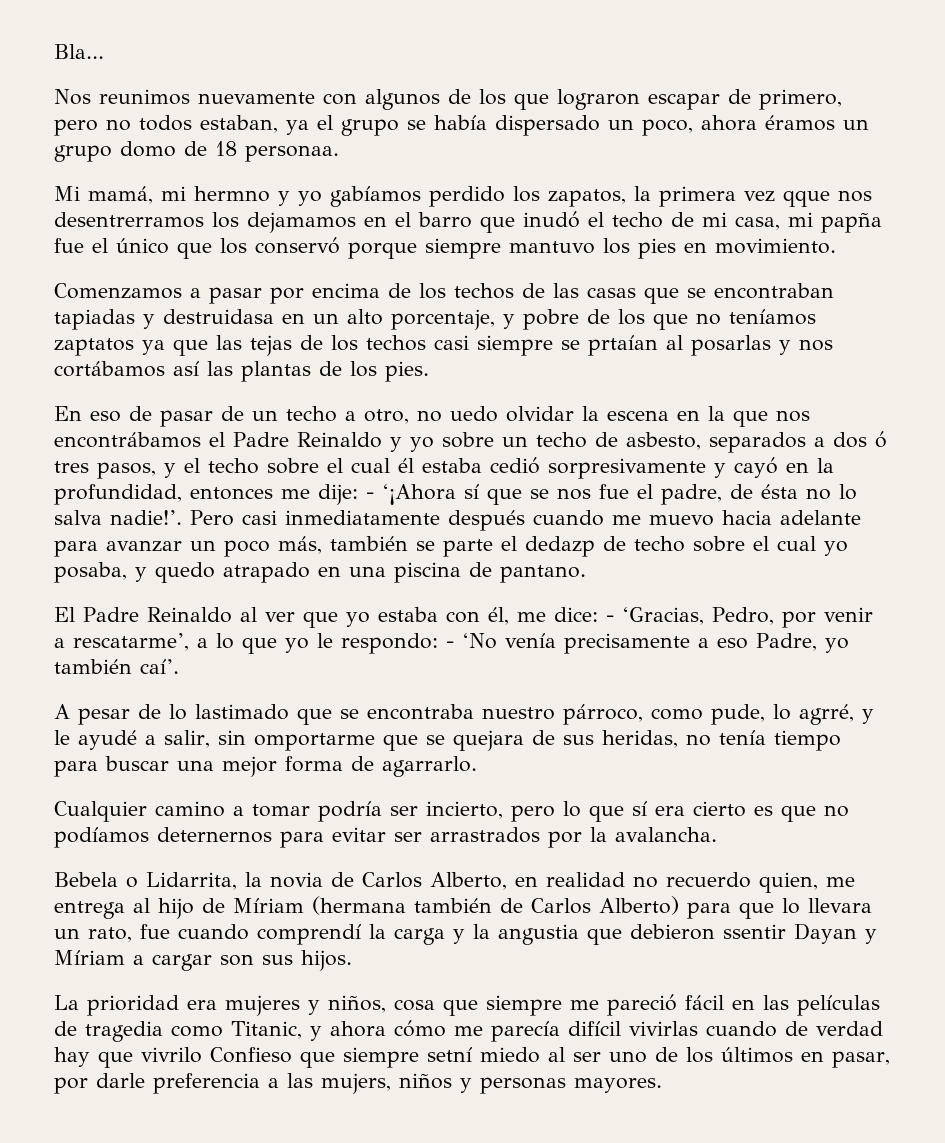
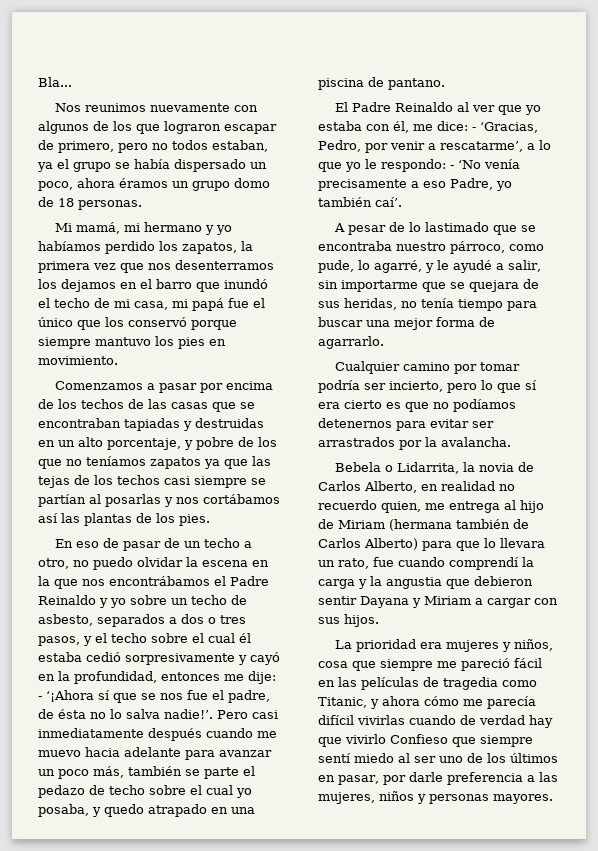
- Nos reunimos nuevamente con algunos de los que lograron escapar de primero, pero no todos estaban, ya el grupo se había dispersado un poco, ahora éramos un grupo domo de 18 personaa.
+ Nos reunimos nuevamente con algunos de los que lograron escapar de primero, pero no todos estaban, ya el grupo se había dispersado un poco, ahora éramos un grupo domo de 18 personas.
- Mi mamá, mi hermno y yo gabíamos perdido los zapatos, la primera vez qque nos desentrerramos los dejamamos en el barro que inudó el techo de mi casa, mi papña fue el único que los conservó porque siempre mantuvo los pies en movimiento.
+ Mi mamá, mi hermano y yo habíamos perdido los zapatos, la primera vez que nos desenterramos los dejamos en el barro que inundó el techo de mi casa, mi papá fue el único que los conservó porque siempre mantuvo los pies en movimiento.
- Comenzamos a pasar por encima de los techos de las casas que se encontraban tapiadas y destruidasa en un alto porcentaje, y pobre de los que no teníamos zaptatos ya que las tejas de los techos casi siempre se prtaían al posarlas y nos cortábamos así las plantas de los pies.
+ Comenzamos a pasar por encima de los techos de las casas que se encontraban tapiadas y destruidas en un alto porcentaje, y pobre de los que no teníamos zapatos ya que las tejas de los techos casi siempre se partían al posarlas y nos cortábamos así las plantas de los pies.
- En eso de pasar de un techo a otro, no uedo olvidar la escena en la que nos encontrábamos el Padre Reinaldo y yo sobre un techo de asbesto, separados a dos ó tres pasos, y el techo sobre el cual él estaba cedió sorpresivamente y cayó en la profundidad, entonces me dije:
+ En eso de pasar de un techo a otro, no puedo olvidar la escena en la que nos encontrábamos el Padre Reinaldo y yo sobre un techo de asbesto, separados a dos o tres pasos, y el techo sobre el cual él estaba cedió sorpresivamente y cayó en la profundidad, entonces me dije:
- Pero casi inmediatamente después cuando me muevo hacia adelante para avanzar un poco más, también se parte el dedazp de techo sobre el cual yo posaba, y quedo atrapado en una piscina de pantano.
+ Pero casi inmediatamente después cuando me muevo hacia adelante para avanzar un poco más, también se parte el pedazo de techo sobre el cual yo posaba, y quedo atrapado en una piscina de pantano.
- A pesar de lo lastimado que se encontraba nuestro párroco, como pude, lo agrré, y le ayudé a salir, sin omportarme que se quejara de sus heridas, no tenía tiempo para buscar una mejor forma de agarrarlo.
+ A pesar de lo lastimado que se encontraba nuestro párroco, como pude, lo agarré, y le ayudé a salir, sin importarme que se quejara de sus heridas, no tenía tiempo para buscar una mejor forma de agarrarlo.
- Cualquier camino a tomar podría ser incierto, pero lo que sí era cierto es que no podíamos deternernos para evitar ser arrastrados por la avalancha.
+ Cualquier camino por tomar podría ser incierto, pero lo que sí era cierto es que no podíamos detenernos para evitar ser arrastrados por la avalancha.
- Bebela o Lidarrita, la novia de Carlos Alberto, en realidad no recuerdo quien, me entrega al hijo de Míriam (hermana también de Carlos Alberto) para que lo llevara un rato, fue cuando comprendí la carga y la angustia que debieron ssentir Dayan y Míriam a cargar son sus hijos.
+ Bebela o Lidarrita, la novia de Carlos Alberto, en realidad no recuerdo quien, me entrega al hijo de Miriam (hermana también de Carlos Alberto) para que lo llevara un rato, fue cuando comprendí la carga y la angustia que debieron sentir Dayana y Miriam a cargar con sus hijos.
- La prioridad era mujeres y niños, cosa que siempre me pareció fácil en las películas de tragedia como Titanic, y ahora cómo me parecía difícil vivirlas cuando de verdad hay que vivrilo Confieso que siempre setní miedo al ser uno de los últimos en pasar, por darle preferencia a las mujers, niños y personas mayores.
+ La prioridad era mujeres y niños, cosa que siempre me pareció fácil en las películas de tragedia como Titanic, y ahora cómo me parecía difícil vivirlas cuando de verdad hay que vivirlo Confieso que siempre sentí miedo al ser uno de los últimos en pasar, por darle preferencia a las mujeres, niños y personas mayores.

